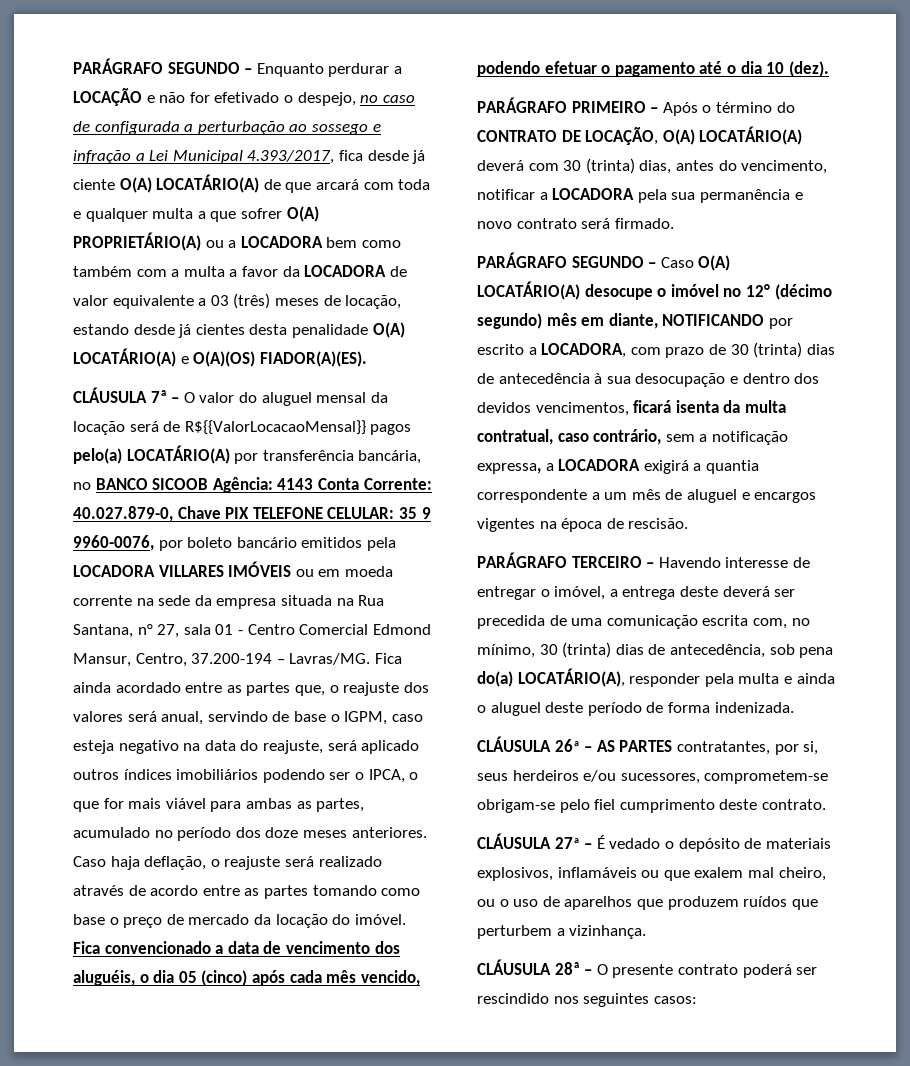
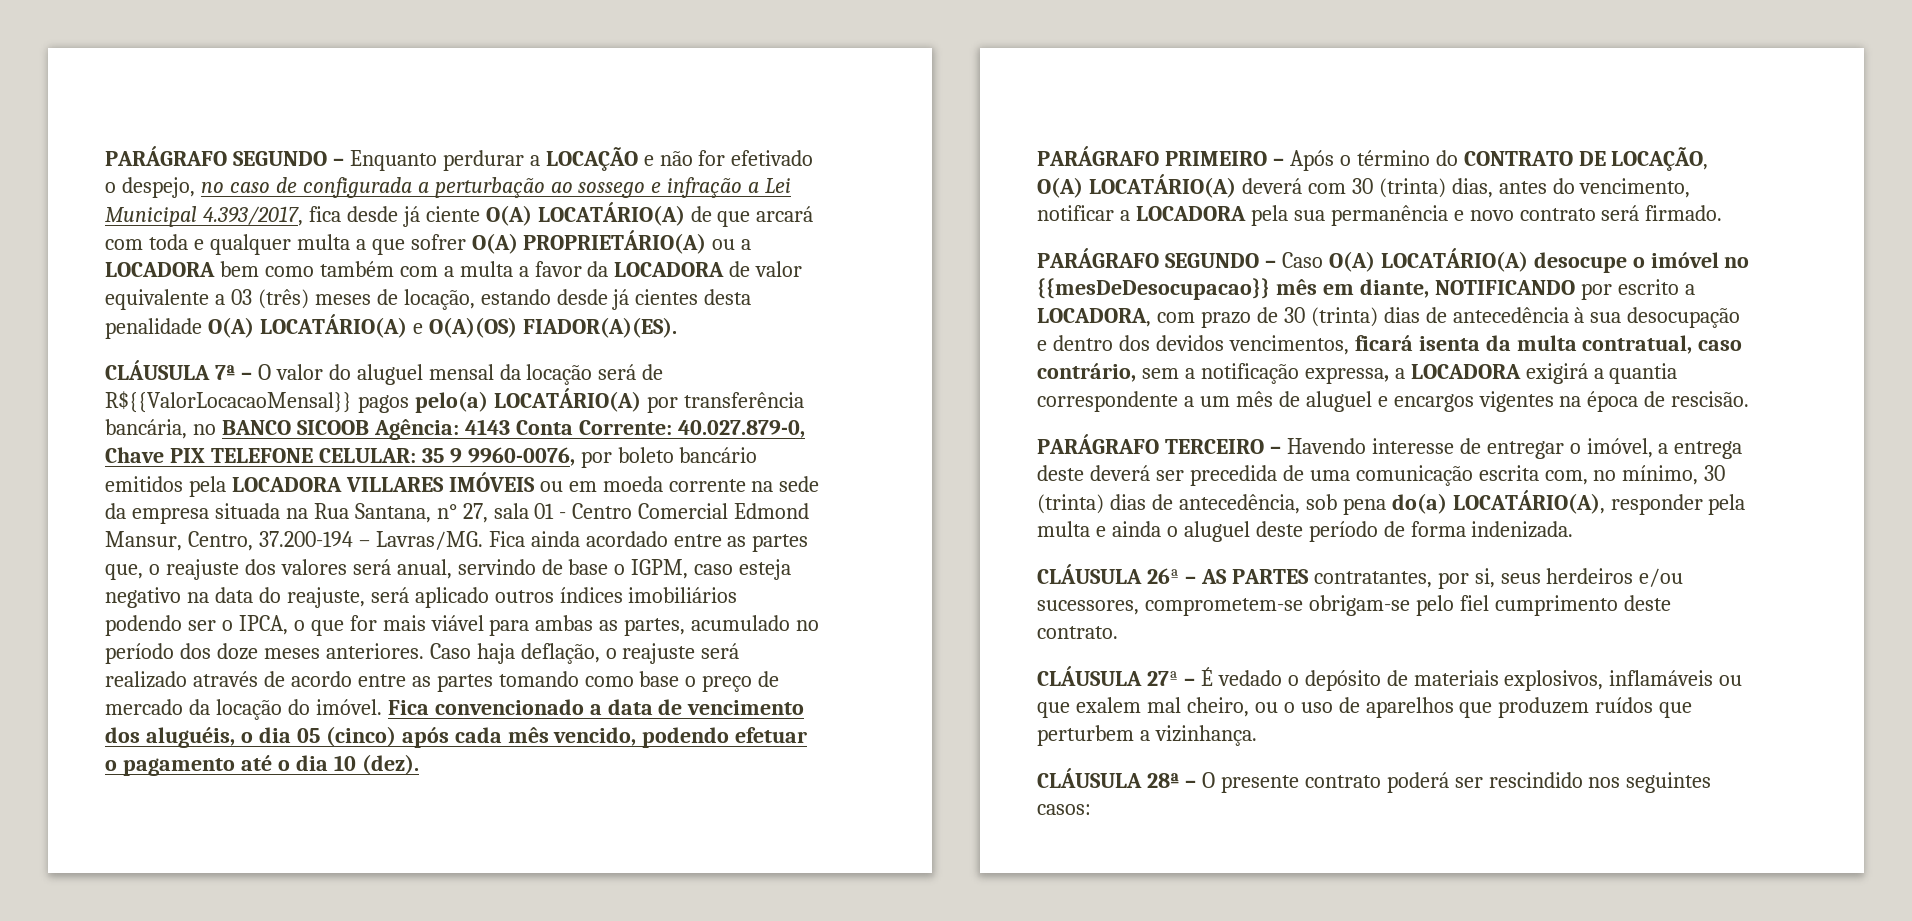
- PARÁGRAFO SEGUNDO – Caso O(A) LOCATÁRIO(A) desocupe o imóvel no 12° (décimo segundo) mês em diante, NOTIFICANDO por escrito a LOCADORA, com prazo de 30 (trinta) dias de antecedência à sua desocupação e dentro dos devidos vencimentos, ficará isenta da multa contratual, caso contrário, sem a notificação expressa, a LOCADORA exigirá a quantia correspondente a um mês de aluguel e encargos vigentes na época de rescisão.
+ PARÁGRAFO SEGUNDO – Caso O(A) LOCATÁRIO(A) desocupe o imóvel no {{mesDeDesocupacao}} mês em diante, NOTIFICANDO por escrito a LOCADORA, com prazo de 30 (trinta) dias de antecedência à sua desocupação e dentro dos devidos vencimentos, ficará isenta da multa contratual, caso contrário, sem a notificação expressa, a LOCADORA exigirá a quantia correspondente a um mês de aluguel e encargos vigentes na época de rescisão.

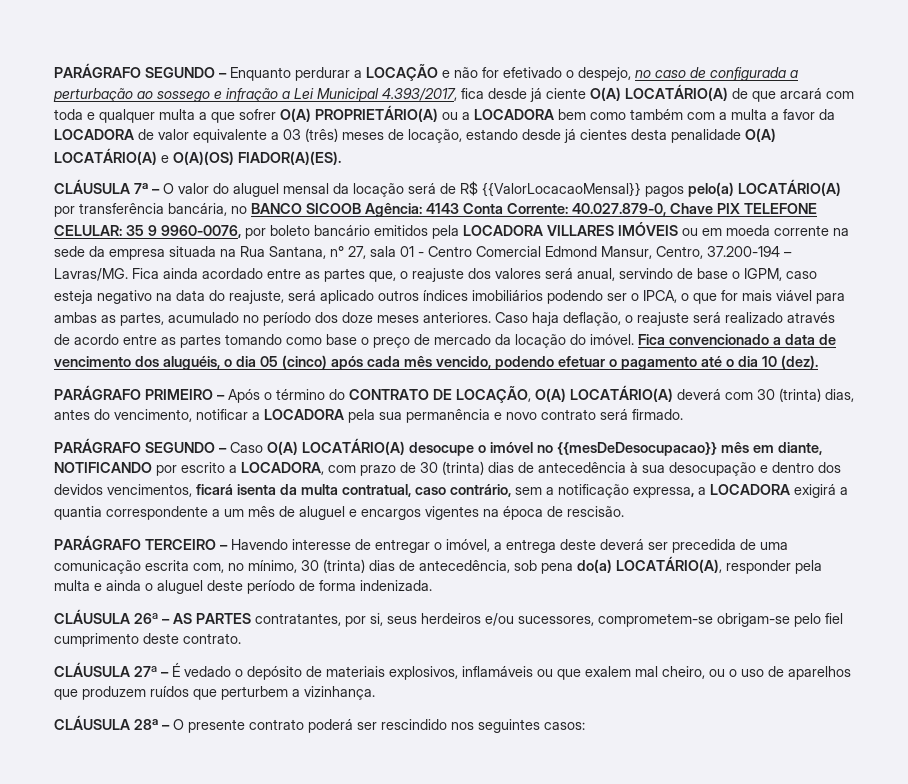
- CLÁUSULA 7ª – O valor do aluguel mensal da locação será de R${{ValorLocacaoMensal}} pagos pelo(a) LOCATÁRIO(A) por transferência bancária, no BANCO SICOOB Agência:
+ CLÁUSULA 7ª – O valor do aluguel mensal da locação será de R$ {{ValorLocacaoMensal}} pagos pelo(a) LOCATÁRIO(A) por transferência bancária, no BANCO SICOOB Agência:

